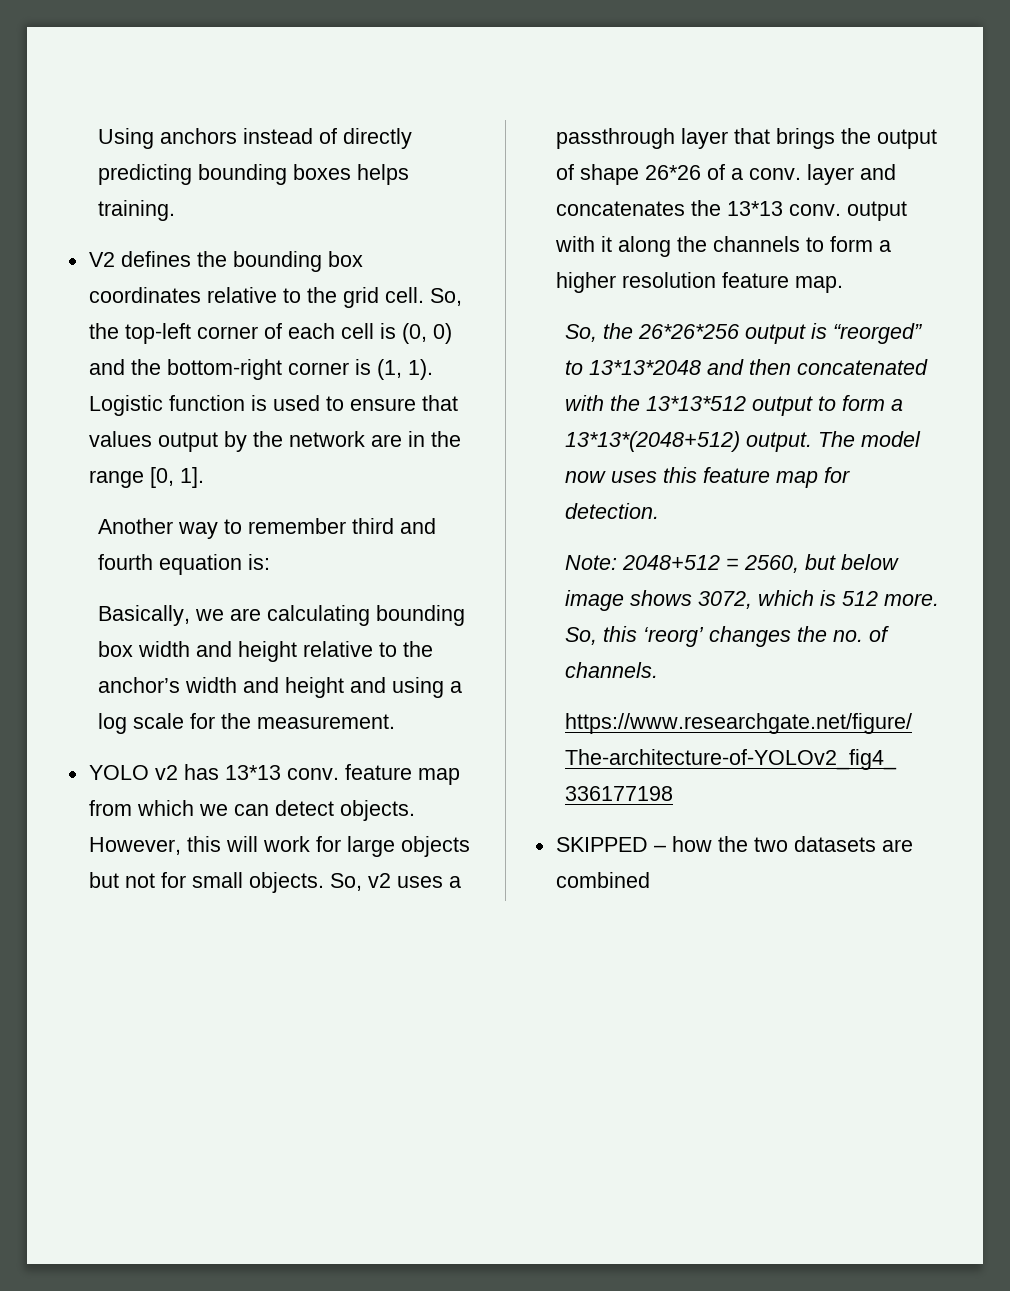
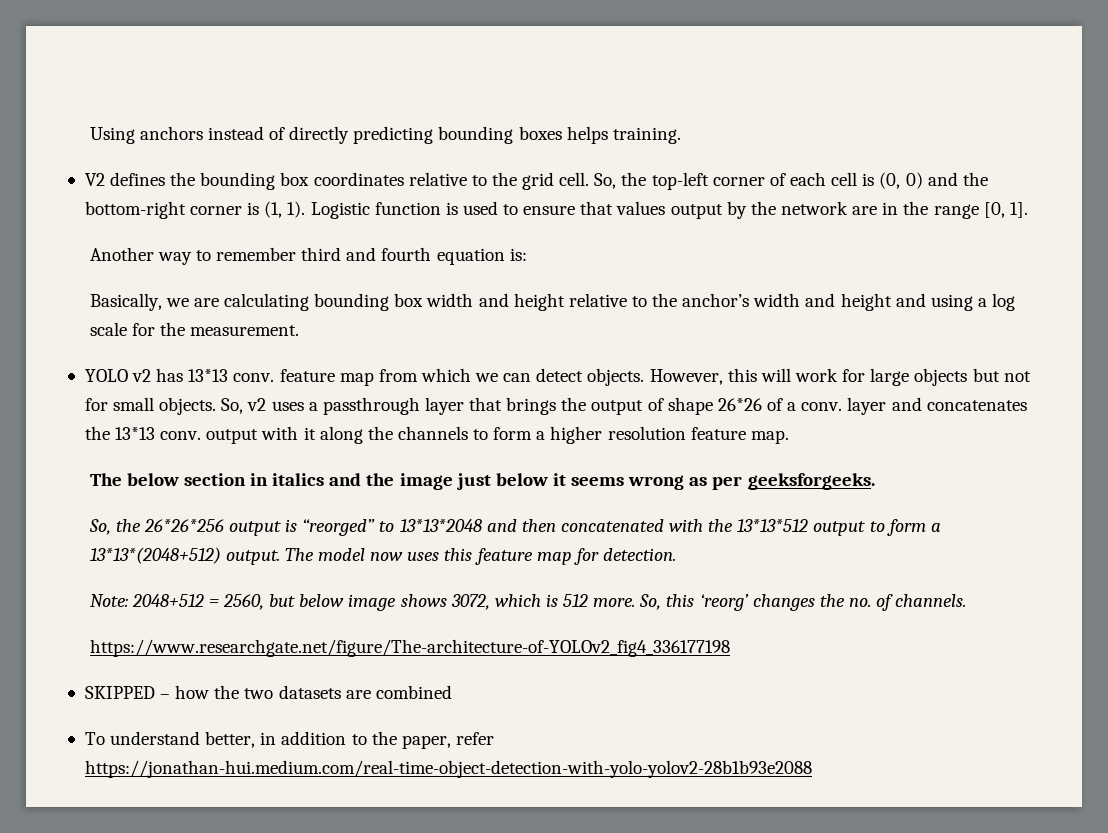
+ The below section in italics and the image just below it seems wrong as per geeksforgeeks.
+ To understand better, in addition to the paper, refer https://jonathan-hui.medium.com/real-time-object-detection-with-yolo-yolov2-28b1b93e2088

